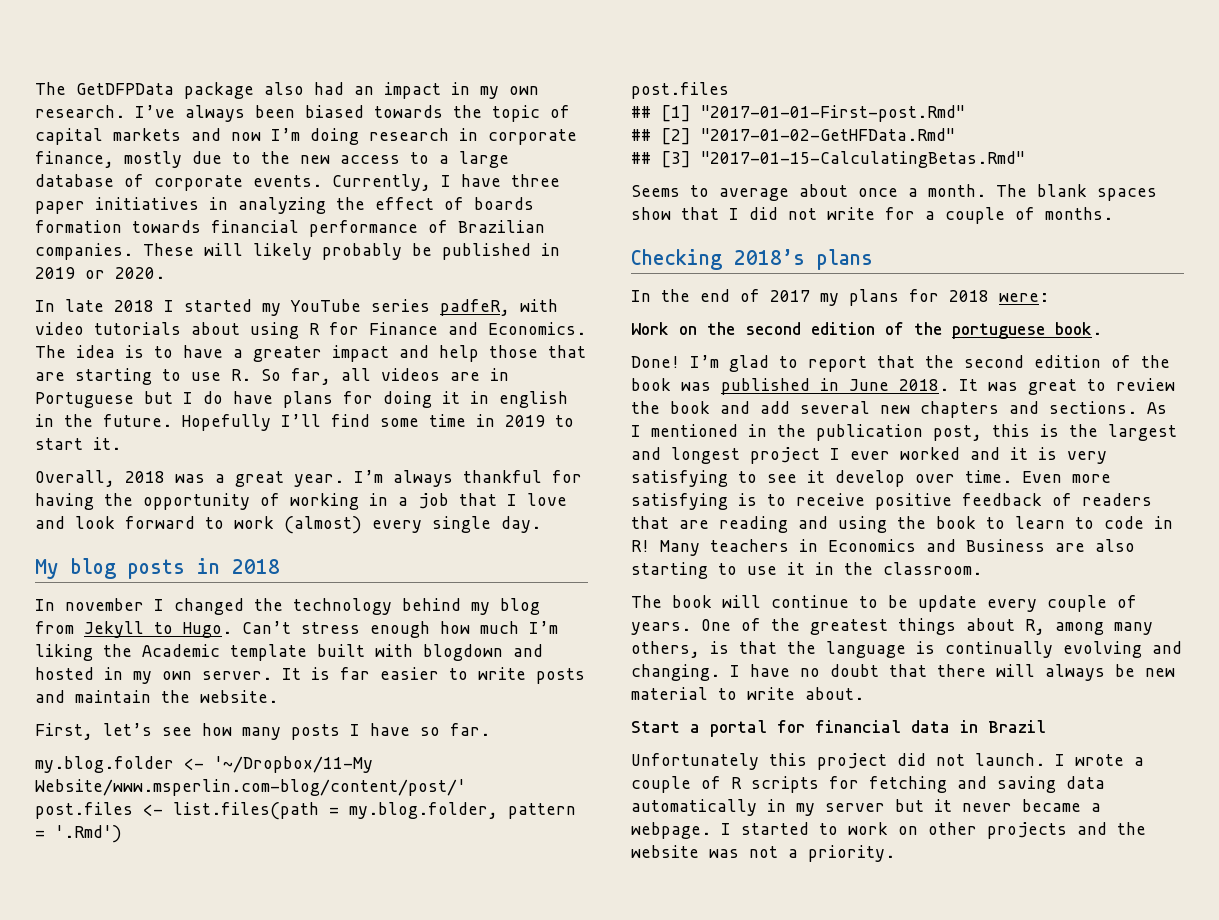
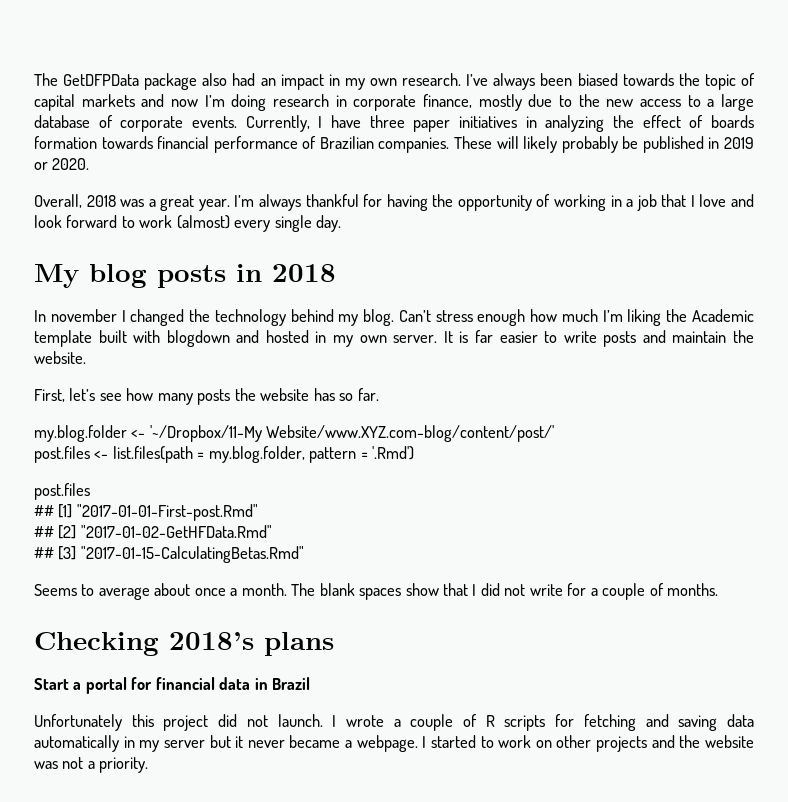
- In late 2018 I started my YouTube series padfeR, with video tutorials about using R for Finance and Economics. The idea is to have a greater impact and help those that are starting to use R. So far, all videos are in Portuguese but I do have plans for doing it in english in the future. Hopefully I’ll find some time in 2019 to start it.
- In november I changed the technology behind my blog from Jekyll to Hugo.
+ In november I changed the technology behind my blog.
- First, let’s see how many posts I have so far.
+ First, let’s see how many posts the website has so far.
- my.blog.folder <- '~/Dropbox/11-My Website/www.msperlin.com-blog/content/post/'
+ my.blog.folder <- '~/Dropbox/11-My Website/www.XYZ.com-blog/content/post/'
- In the end of 2017 my plans for 2018 were:
- Work on the second edition of the portuguese book.
- Done! I’m glad to report that the second edition of the book was published in June 2018. It was great to review the book and add several new chapters and sections. As I mentioned in the publication post, this is the largest and longest project I ever worked and it is very satisfying to see it develop over time. Even more satisfying is to receive positive feedback of readers that are reading and using the book to learn to code in R! Many teachers in Economics and Business are also starting to use it in the classroom.
- The book will continue to be update every couple of years. One of the greatest things about R, among many others, is that the language is continually evolving and changing. I have no doubt that there will always be new material to write about.

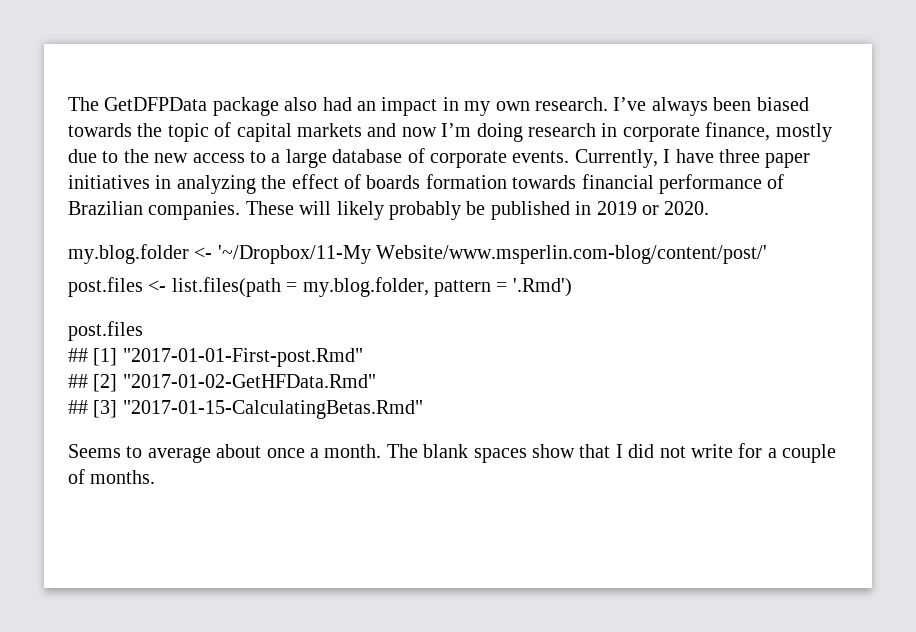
- Overall, 2018 was a great year. I’m always thankful for having the opportunity of working in a job that I love and look forward to work (almost) every single day.
- My blog posts in 2018
- In november I changed the technology behind my blog. Can’t stress enough how much I’m liking the Academic template built with blogdown and hosted in my own server. It is far easier to write posts and maintain the website.
- First, let’s see how many posts the website has so far.
- my.blog.folder <- '~/Dropbox/11-My Website/www.XYZ.com-blog/content/post/'
+ my.blog.folder <- '~/Dropbox/11-My Website/www.msperlin.com-blog/content/post/'
- Checking 2018’s plans
- Start a portal for financial data in Brazil
- Unfortunately this project did not launch. I wrote a couple of R scripts for fetching and saving data automatically in my server but it never became a webpage. I started to work on other projects and the website was not a priority.

